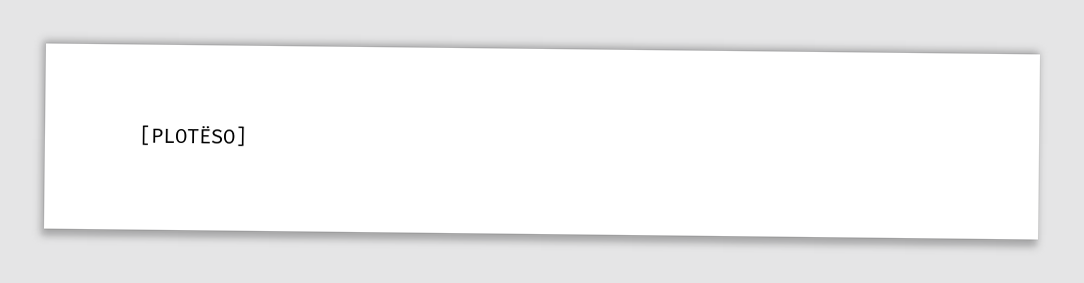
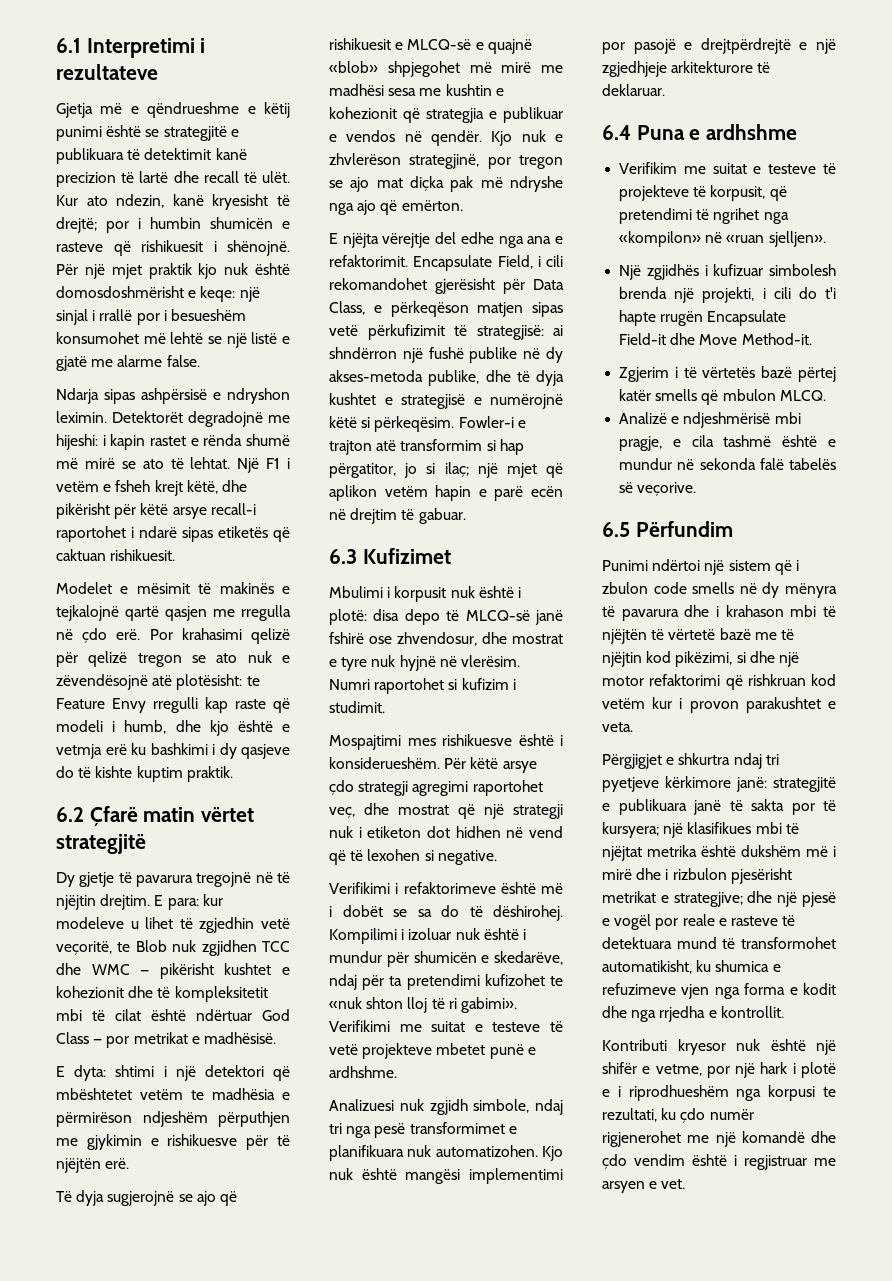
- [PLOTËSO]
+ 6.1 Interpretimi i rezultateve
+ Gjetja më e qëndrueshme e këtij punimi është se strategjitë e publikuara të detektimit kanë precizion të lartë dhe recall të ulët. Kur ato ndezin, kanë kryesisht të drejtë; por i humbin shumicën e rasteve që rishikuesit i shënojnë. Për një mjet praktik kjo nuk është domosdoshmërisht e keqe: një sinjal i rrallë por i besueshëm konsumohet më lehtë se një listë e gjatë me alarme false.
+ Ndarja sipas ashpërsisë e ndryshon leximin. Detektorët degradojnë me hijeshi: i kapin rastet e rënda shumë më mirë se ato të lehtat. Një F1 i vetëm e fsheh krejt këtë, dhe pikërisht për këtë arsye recall-i raportohet i ndarë sipas etiketës që caktuan rishikuesit.
+ Modelet e mësimit të makinës e tejkalojnë qartë qasjen me rregulla në çdo erë. Por krahasimi qelizë për qelizë tregon se ato nuk e zëvendësojnë atë plotësisht: te Feature Envy rregulli kap raste që modeli i humb, dhe kjo është e vetmja erë ku bashkimi i dy qasjeve do të kishte kuptim praktik.
+ 6.2 Çfarë matin vërtet strategjitë
+ Dy gjetje të pavarura tregojnë në të njëjtin drejtim. E para: kur modeleve u lihet të zgjedhin vetë veçoritë, te Blob nuk zgjidhen TCC dhe WMC — pikërisht kushtet e kohezionit dhe të kompleksitetit mbi të cilat është ndërtuar God Class — por metrikat e madhësisë.
+ E dyta: shtimi i një detektori që mbështetet vetëm te madhësia e përmirëson ndjeshëm përputhjen me gjykimin e rishikuesve për të njëjtën erë.
+ Të dyja sugjerojnë se ajo që rishikuesit e MLCQ-së e quajnë «blob» shpjegohet më mirë me madhësi sesa me kushtin e kohezionit që strategjia e publikuar e vendos në qendër. Kjo nuk e zhvlerëson strategjinë, por tregon se ajo mat diçka pak më ndryshe nga ajo që emërton.
+ E njëjta vërejtje del edhe nga ana e refaktorimit. Encapsulate Field, i cili rekomandohet gjerësisht për Data Class, e përkeqëson matjen sipas vetë përkufizimit të strategjisë: ai shndërron një fushë publike në dy akses-metoda publike, dhe të dyja kushtet e strategjisë e numërojnë këtë si përkeqësim. Fowler-i e trajton atë transformim si hap përgatitor, jo si ilaç; një mjet që aplikon vetëm hapin e parë ecën në drejtim të gabuar.
+ 6.3 Kufizimet
+ Mbulimi i korpusit nuk është i plotë: disa depo të MLCQ-së janë fshirë ose zhvendosur, dhe mostrat e tyre nuk hyjnë në vlerësim. Numri raportohet si kufizim i studimit.
+ Mospajtimi mes rishikuesve është i konsiderueshëm. Për këtë arsye çdo strategji agregimi raportohet veç, dhe mostrat që një strategji nuk i etiketon dot hidhen në vend që të lexohen si negative.
+ Verifikimi i refaktorimeve është më i dobët se sa do të dëshirohej. Kompilimi i izoluar nuk është i mundur për shumicën e skedarëve, ndaj për ta pretendimi kufizohet te «nuk shton lloj të ri gabimi». Verifikimi me suitat e testeve të vetë projekteve mbetet punë e ardhshme.
+ Analizuesi nuk zgjidh simbole, ndaj tri nga pesë transformimet e planifikuara nuk automatizohen. Kjo nuk është mangësi implementimi por pasojë e drejtpërdrejtë e një zgjedhjeje arkitekturore të deklaruar.
+ 6.4 Puna e ardhshme
+ Verifikim me suitat e testeve të projekteve të korpusit, që pretendimi të ngrihet nga «kompilon» në «ruan sjelljen».
+ Një zgjidhës i kufizuar simbolesh brenda një projekti, i cili do t'i hapte rrugën Encapsulate Field-it dhe Move Method-it.
+ Zgjerim i të vërtetës bazë përtej katër smells që mbulon MLCQ.
+ Analizë e ndjeshmërisë mbi pragje, e cila tashmë është e mundur në sekonda falë tabelës së veçorive.
+ 6.5 Përfundim
+ Punimi ndërtoi një sistem që i zbulon code smells në dy mënyra të pavarura dhe i krahason mbi të njëjtën të vërtetë bazë me të njëjtin kod pikëzimi, si dhe një motor refaktorimi që rishkruan kod vetëm kur i provon parakushtet e veta.
+ Përgjigjet e shkurtra ndaj tri pyetjeve kërkimore janë: strategjitë e publikuara janë të sakta por të kursyera; një klasifikues mbi të njëjtat metrika është dukshëm më i mirë dhe i rizbulon pjesërisht metrikat e strategjive; dhe një pjesë e vogël por reale e rasteve të detektuara mund të transformohet automatikisht, ku shumica e refuzimeve vjen nga forma e kodit dhe nga rrjedha e kontrollit.
+ Kontributi kryesor nuk është një shifër e vetme, por një hark i plotë e i riprodhueshëm nga korpusi te rezultati, ku çdo numër rigjenerohet me një komandë dhe çdo vendim është i regjistruar me arsyen e vet.

